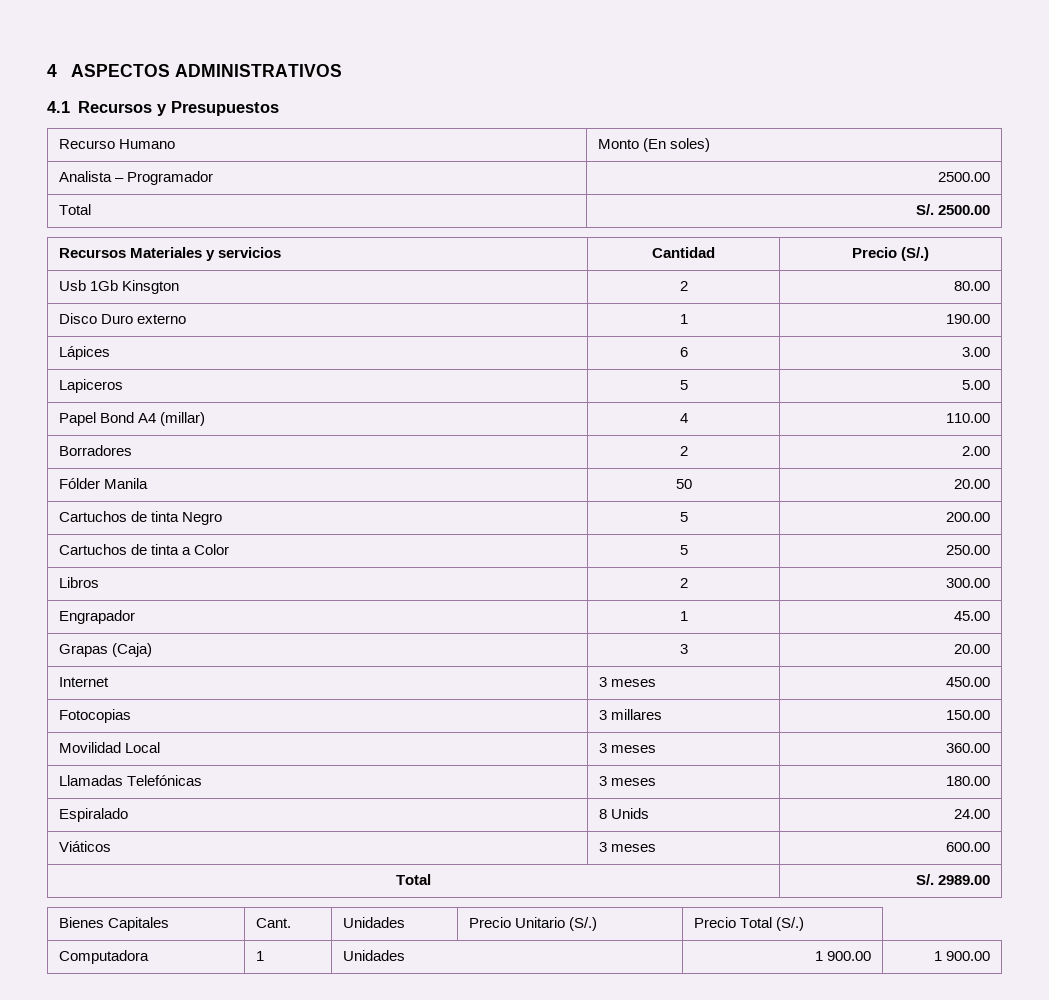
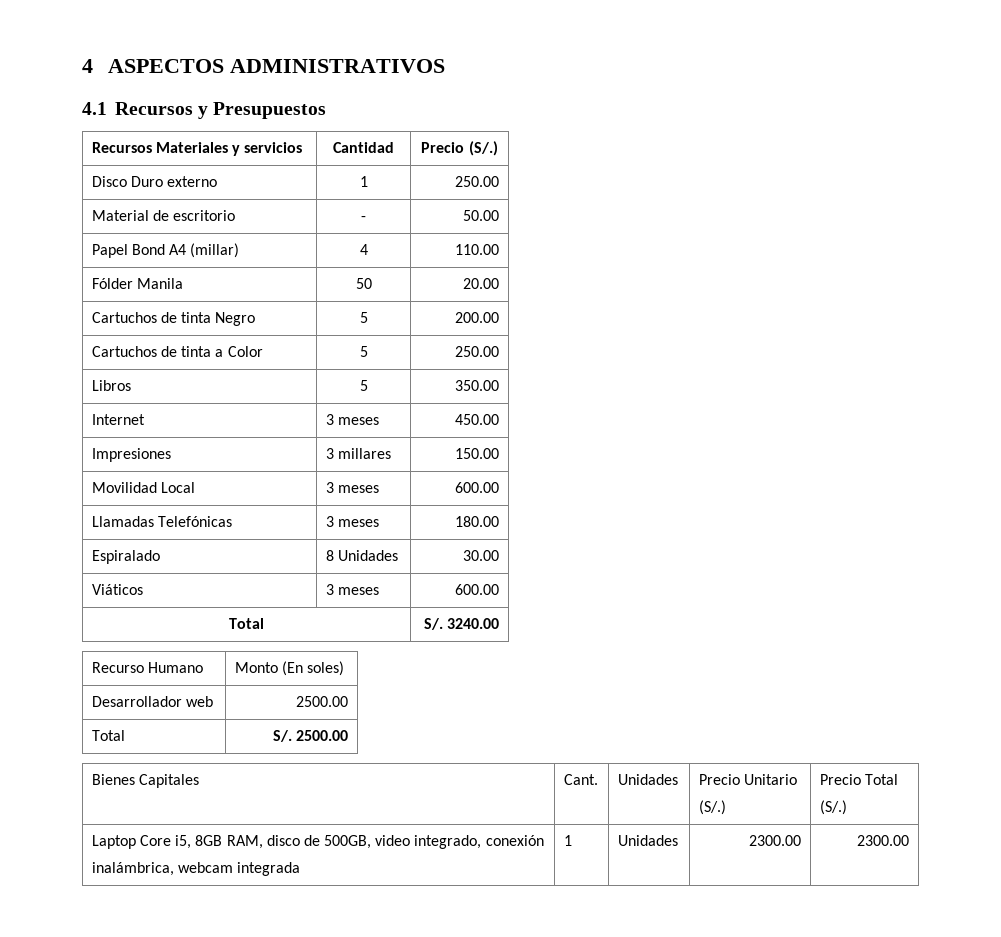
- Recurso Humano | Monto (En soles)
- Analista – Programador | 2500.00
- Total | S/. 2500.00
- Usb 1Gb Kinsgton | 2 | 80.00
- Disco Duro externo | 1 | 190.00
- Lápices | 6 | 3.00
- Lapiceros | 5 | 5.00
+ Disco Duro externo | 1 | 250.00
+ Material de escritorio | - | 50.00
- Borradores | 2 | 2.00
- Libros | 2 | 300.00
- Engrapador | 1 | 45.00
- Grapas (Caja) | 3 | 20.00
+ Libros | 5 | 350.00
- Fotocopias | 3 millares | 150.00
+ Impresiones | 3 millares | 150.00
- Movilidad Local | 3 meses | 360.00
+ Movilidad Local | 3 meses | 600.00
- Espiralado | 8 Unids | 24.00
+ Espiralado | 8 Unidades | 30.00
- Total | S/. 2989.00
+ Total | S/. 3240.00
+ Recurso Humano | Monto (En soles)
+ Desarrollador web | 2500.00
+ Total | S/. 2500.00
- Computadora | 1 | Unidades | 1 900.00 | 1 900.00
+ Laptop Core i5, 8GB RAM, disco de 500GB, video integrado, conexión inalámbrica, webcam integrada | 1 | Unidades | 2300.00 | 2300.00

